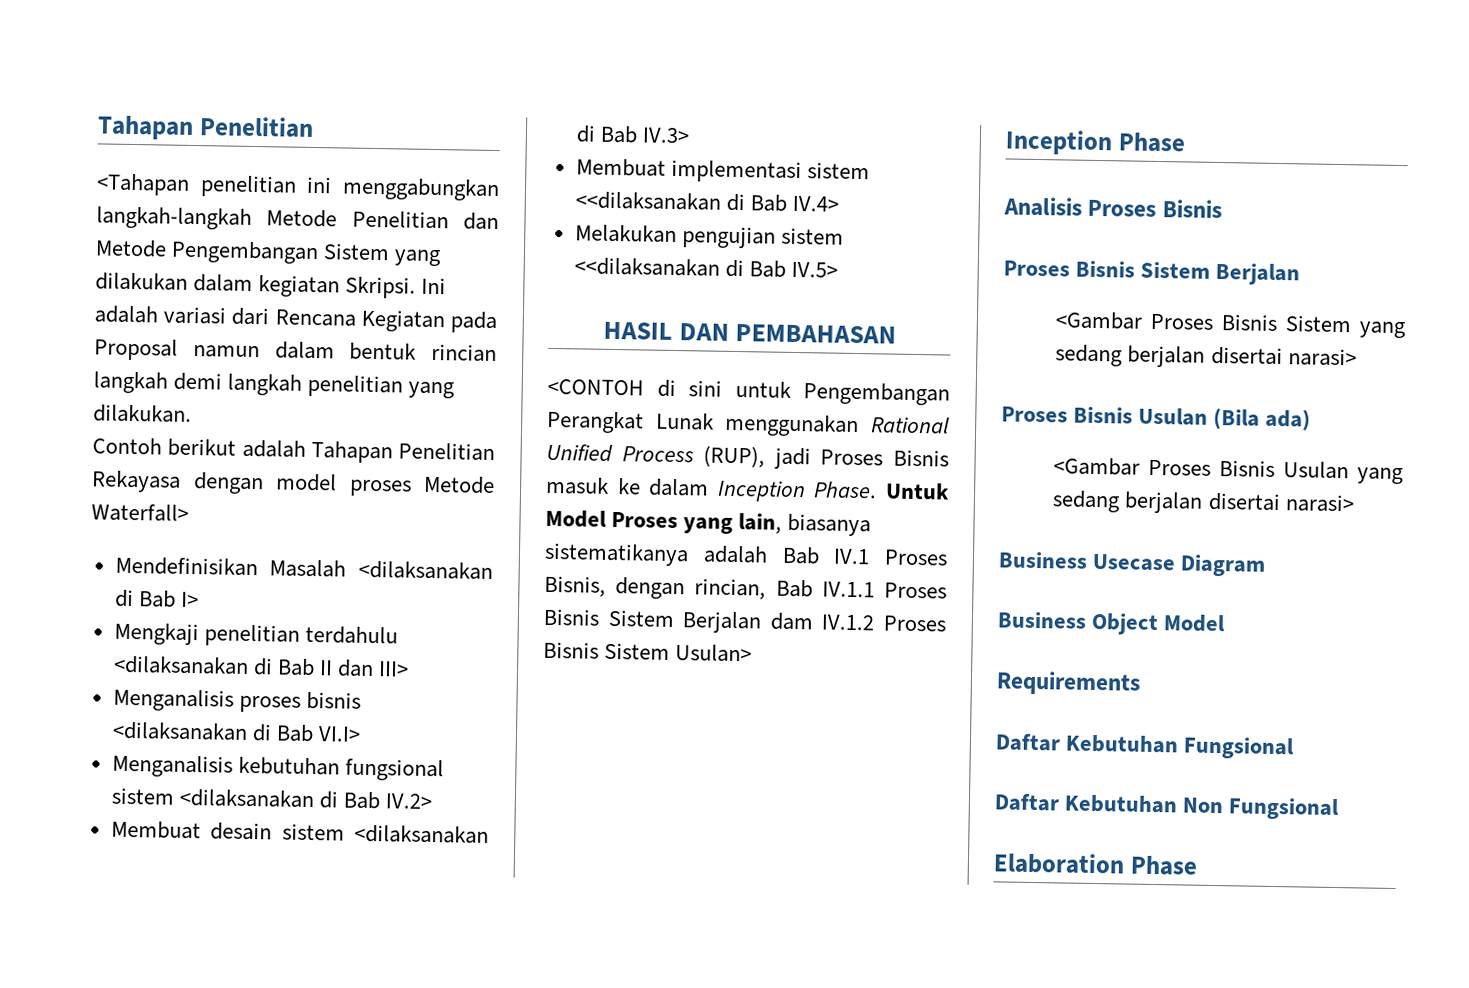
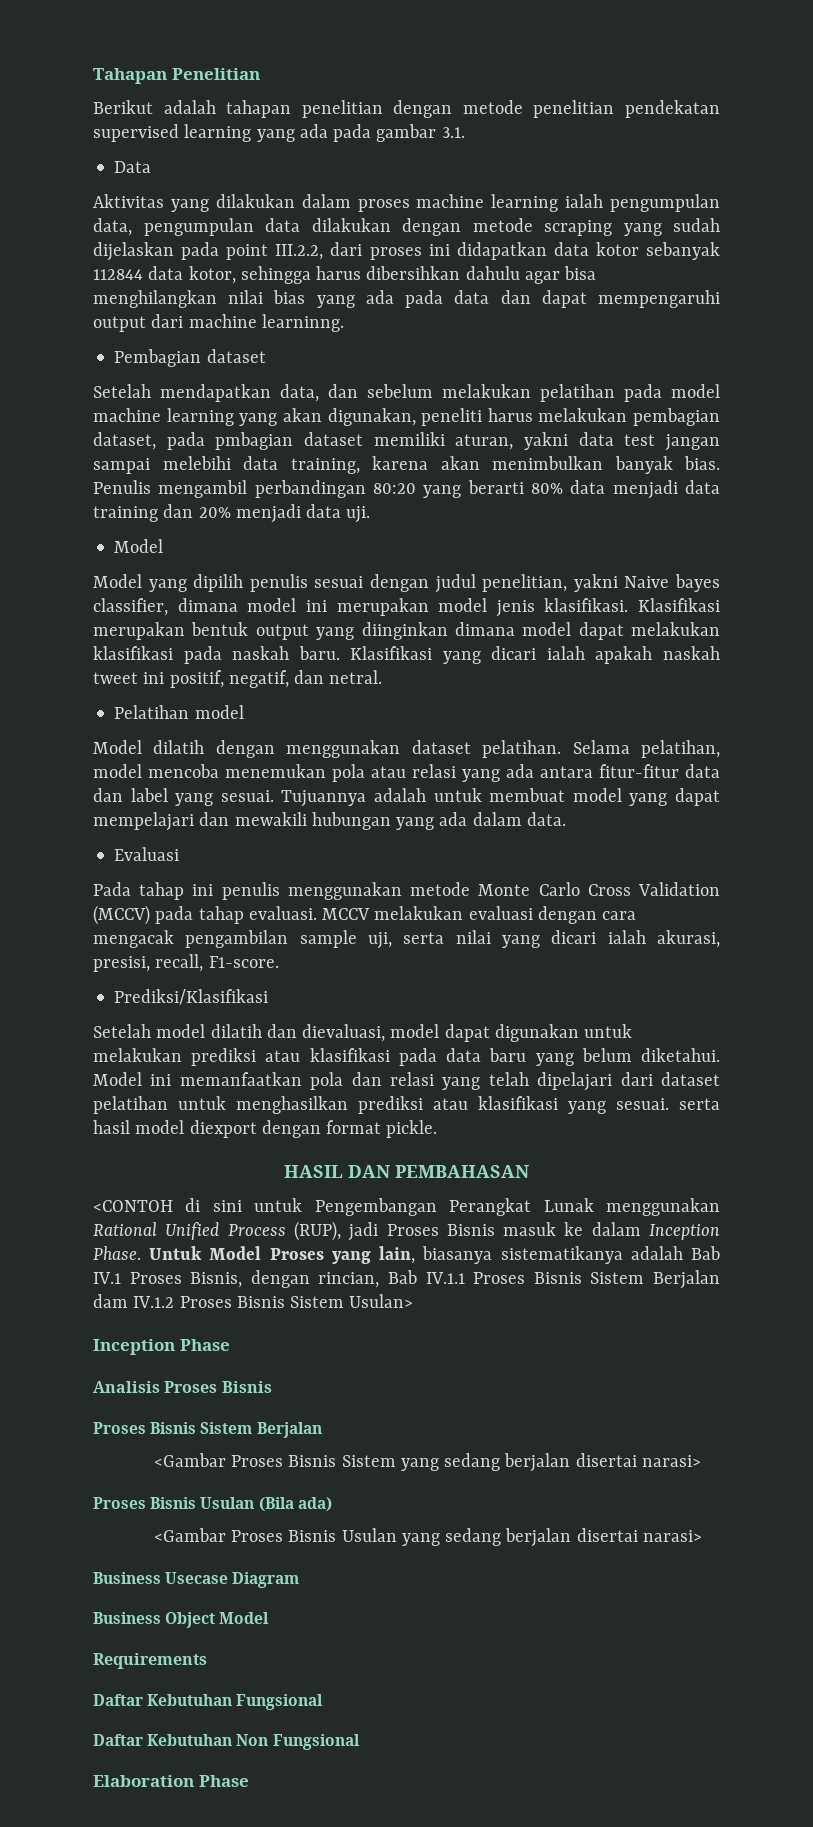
- <Tahapan penelitian ini menggabungkan langkah-langkah Metode Penelitian dan Metode Pengembangan Sistem yang dilakukan dalam kegiatan Skripsi. Ini adalah variasi dari Rencana Kegiatan pada Proposal namun dalam bentuk rincian langkah demi langkah penelitian yang dilakukan.
- Contoh berikut adalah Tahapan Penelitian Rekayasa dengan model proses Metode Waterfall>
- Mendefinisikan Masalah <dilaksanakan di Bab I>
- Mengkaji penelitian terdahulu <dilaksanakan di Bab II dan III>
- Menganalisis proses bisnis <dilaksanakan di Bab VI.I>
- Menganalisis kebutuhan fungsional sistem <dilaksanakan di Bab IV.2>
- Membuat desain sistem <dilaksanakan di Bab IV.3>
- Membuat implementasi sistem <<dilaksanakan di Bab IV.4>
- Melakukan pengujian sistem <<dilaksanakan di Bab IV.5>
+ Berikut adalah tahapan penelitian dengan metode penelitian pendekatan supervised learning yang ada pada gambar 3.1.
+ Data
+ Aktivitas yang dilakukan dalam proses machine learning ialah pengumpulan data, pengumpulan data dilakukan dengan metode scraping yang sudah dijelaskan pada point III.2.2, dari proses ini didapatkan data kotor sebanyak 112844 data kotor, sehingga harus dibersihkan dahulu agar bisa menghilangkan nilai bias yang ada pada data dan dapat mempengaruhi output dari machine learninng.
+ Pembagian dataset
+ Setelah mendapatkan data, dan sebelum melakukan pelatihan pada model machine learning yang akan digunakan, peneliti harus melakukan pembagian dataset, pada pmbagian dataset memiliki aturan, yakni data test jangan sampai melebihi data training, karena akan menimbulkan banyak bias. Penulis mengambil perbandingan 80:20 yang berarti 80% data menjadi data training dan 20% menjadi data uji.
+ Model
+ Model yang dipilih penulis sesuai dengan judul penelitian, yakni Naive bayes classifier, dimana model ini merupakan model jenis klasifikasi. Klasifikasi merupakan bentuk output yang diinginkan dimana model dapat melakukan klasifikasi pada naskah baru. Klasifikasi yang dicari ialah apakah naskah tweet ini positif, negatif, dan netral.
+ Pelatihan model
+ Model dilatih dengan menggunakan dataset pelatihan. Selama pelatihan, model mencoba menemukan pola atau relasi yang ada antara fitur-fitur data dan label yang sesuai. Tujuannya adalah untuk membuat model yang dapat mempelajari dan mewakili hubungan yang ada dalam data.
+ Evaluasi
+ Pada tahap ini penulis menggunakan metode Monte Carlo Cross Validation (MCCV) pada tahap evaluasi. MCCV melakukan evaluasi dengan cara mengacak pengambilan sample uji, serta nilai yang dicari ialah akurasi, presisi, recall, F1-score.
+ Prediksi/Klasifikasi
+ Setelah model dilatih dan dievaluasi, model dapat digunakan untuk melakukan prediksi atau klasifikasi pada data baru yang belum diketahui. Model ini memanfaatkan pola dan relasi yang telah dipelajari dari dataset pelatihan untuk menghasilkan prediksi atau klasifikasi yang sesuai. serta hasil model diexport dengan format pickle.

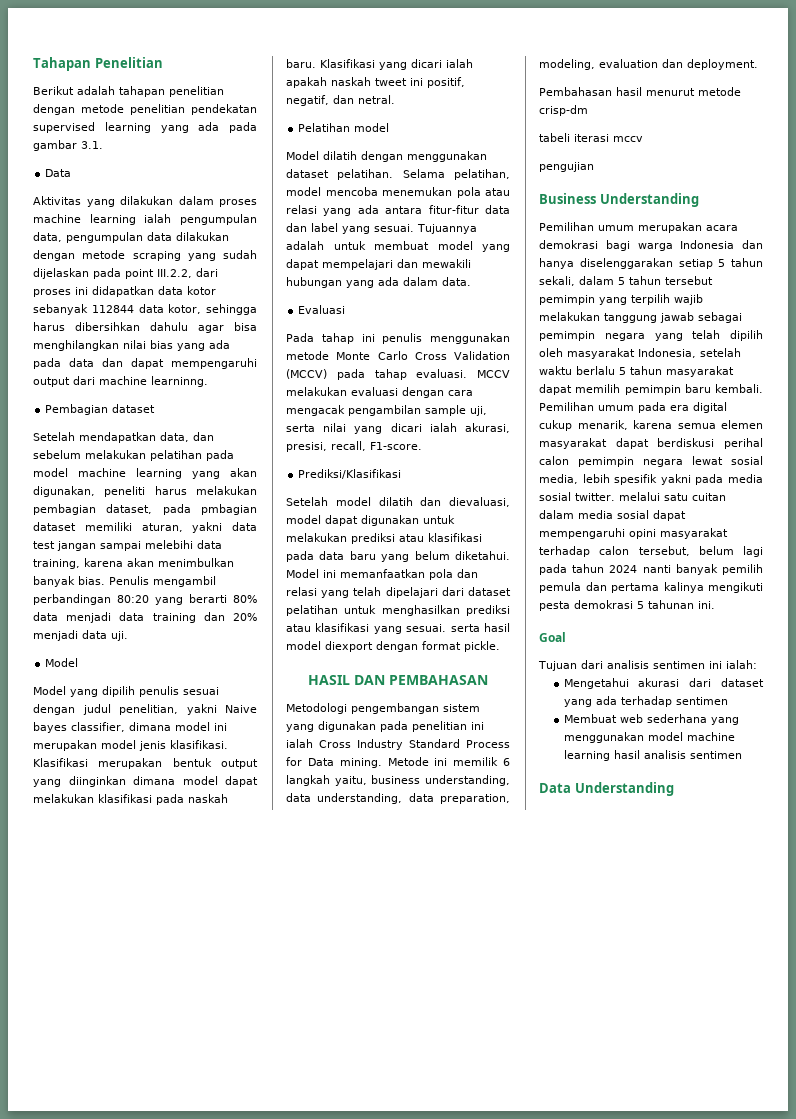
- <CONTOH di sini untuk Pengembangan Perangkat Lunak menggunakan Rational Unified Process (RUP), jadi Proses Bisnis masuk ke dalam Inception Phase. Untuk Model Proses yang lain, biasanya sistematikanya adalah Bab IV.1 Proses Bisnis, dengan rincian, Bab IV.1.1 Proses Bisnis Sistem Berjalan dam IV.1.2 Proses Bisnis Sistem Usulan>
- Inception Phase
- Analisis Proses Bisnis
- Proses Bisnis Sistem Berjalan
- <Gambar Proses Bisnis Sistem yang sedang berjalan disertai narasi>
- Proses Bisnis Usulan (Bila ada)
- <Gambar Proses Bisnis Usulan yang sedang berjalan disertai narasi>
- Business Usecase Diagram
- Business Object Model
- Requirements
- Daftar Kebutuhan Fungsional
- Daftar Kebutuhan Non Fungsional
- Elaboration Phase
+ Metodologi pengembangan sistem yang digunakan pada penelitian ini ialah Cross Industry Standard Process for Data mining. Metode ini memilik 6 langkah yaitu, business understanding, data understanding, data preparation, modeling, evaluation dan deployment.
+ Pembahasan hasil menurut metode crisp-dm
+ tabeli iterasi mccv
+ pengujian
+ Business Understanding
+ Pemilihan umum merupakan acara demokrasi bagi warga Indonesia dan hanya diselenggarakan setiap 5 tahun sekali, dalam 5 tahun tersebut pemimpin yang terpilih wajib melakukan tanggung jawab sebagai pemimpin negara yang telah dipilih oleh masyarakat Indonesia, setelah waktu berlalu 5 tahun masyarakat dapat memilih pemimpin baru kembali. Pemilihan umum pada era digital cukup menarik, karena semua elemen masyarakat dapat berdiskusi perihal calon pemimpin negara lewat sosial media, lebih spesifik yakni pada media sosial twitter. melalui satu cuitan dalam media sosial dapat mempengaruhi opini masyarakat terhadap calon tersebut, belum lagi pada tahun 2024 nanti banyak pemilih pemula dan pertama kalinya mengikuti pesta demokrasi 5 tahunan ini.
+ Goal
+ Tujuan dari analisis sentimen ini ialah:
+ Mengetahui akurasi dari dataset yang ada terhadap sentimen
+ Membuat web sederhana yang menggunakan model machine learning hasil analisis sentimen
+ Data Understanding

